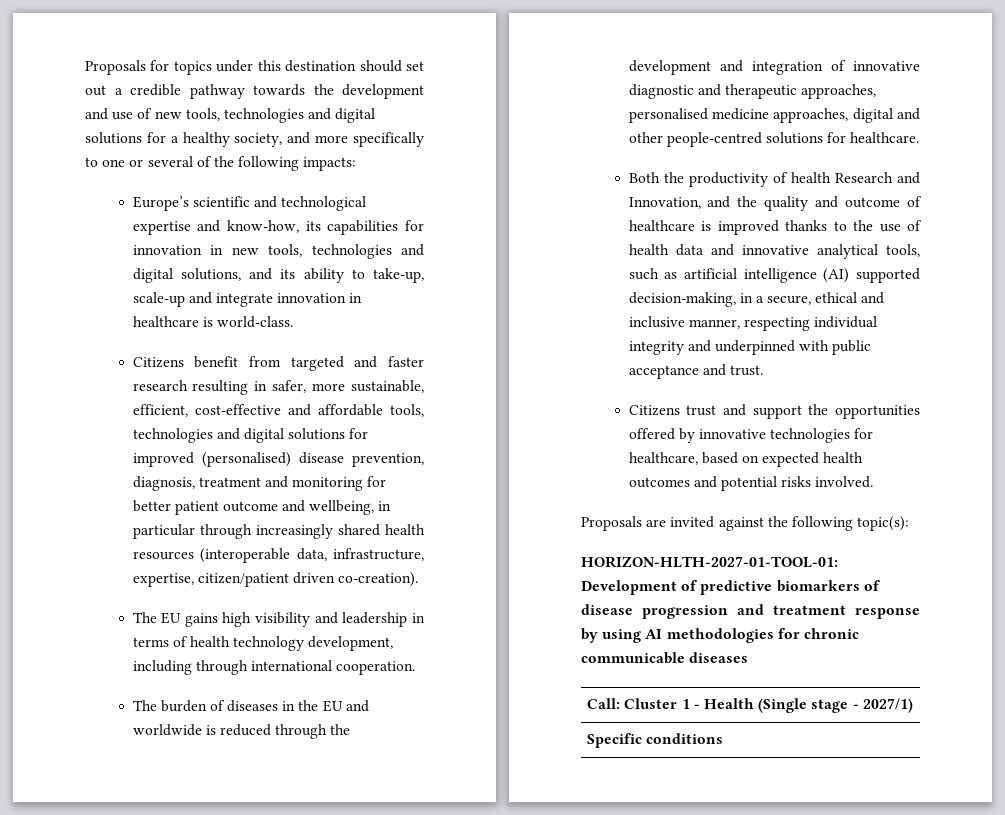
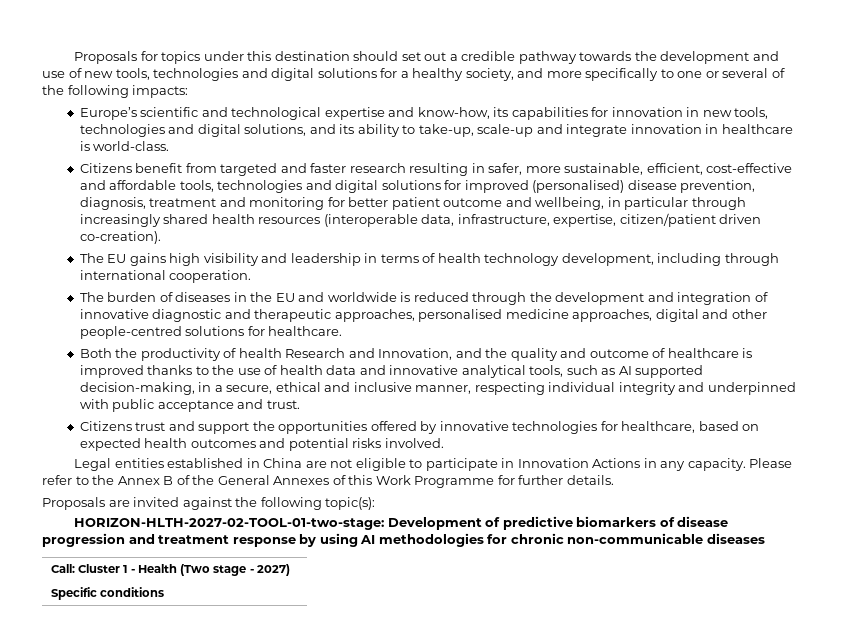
- Both the productivity of health Research and Innovation, and the quality and outcome of healthcare is improved thanks to the use of health data and innovative analytical tools, such as artificial intelligence (AI) supported decision-making, in a secure, ethical and inclusive manner, respecting individual integrity and underpinned with public acceptance and trust.
+ Both the productivity of health Research and Innovation, and the quality and outcome of healthcare is improved thanks to the use of health data and innovative analytical tools, such as AI supported decision-making, in a secure, ethical and inclusive manner, respecting individual integrity and underpinned with public acceptance and trust.
+ Legal entities established in China are not eligible to participate in Innovation Actions in any capacity. Please refer to the Annex B of the General Annexes of this Work Programme for further details.
- HORIZON-HLTH-2027-01-TOOL-01: Development of predictive biomarkers of disease progression and treatment response by using AI methodologies for chronic communicable diseases
+ HORIZON-HLTH-2027-02-TOOL-01-two-stage: Development of predictive biomarkers of disease progression and treatment response by using AI methodologies for chronic non-communicable diseases
- Call: Cluster 1 - Health (Single stage - 2027/1)
+ Call: Cluster 1 - Health (Two stage - 2027)

